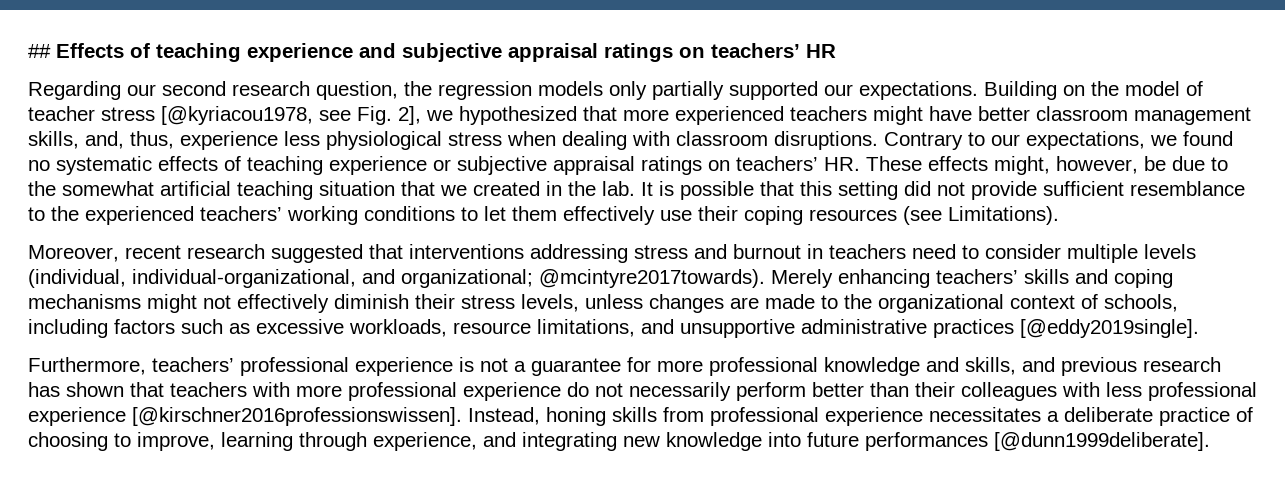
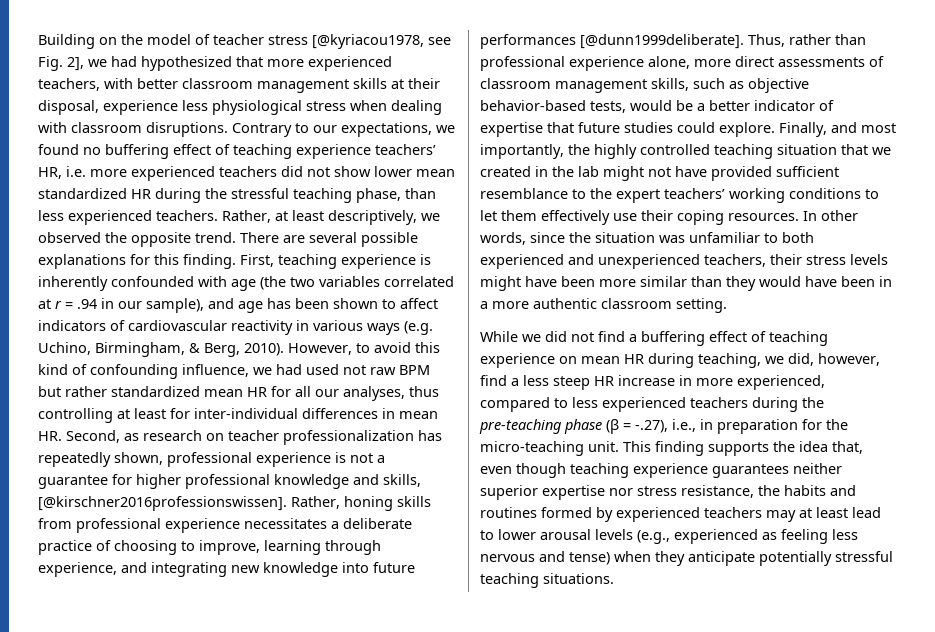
- ## Effects of teaching experience and subjective appraisal ratings on teachers’ HR
- Regarding our second research question, the regression models only partially supported our expectations. Building on the model of teacher stress [@kyriacou1978, see Fig. 2], we hypothesized that more experienced teachers might have better classroom management skills, and, thus, experience less physiological stress when dealing with classroom disruptions.
+ Building on the model of teacher stress [@kyriacou1978, see Fig. 2], we had hypothesized that more experienced teachers, with better classroom management skills at their disposal, experience less physiological stress when dealing with classroom disruptions.
- Contrary to our expectations, we found no systematic effects of teaching experience or subjective appraisal ratings on teachers’ HR. These effects might, however, be due to the somewhat artificial teaching situation that we created in the lab. It is possible that this setting did not provide sufficient resemblance to the experienced teachers’ working conditions to let them effectively use their coping resources (see Limitations).
- Moreover, recent research suggested that interventions addressing stress and burnout in teachers need to consider multiple levels (individual, individual-organizational, and organizational; @mcintyre2017towards). Merely enhancing teachers’ skills and coping mechanisms might not effectively diminish their stress levels, unless changes are made to the organizational context of schools, including factors such as excessive workloads, resource limitations, and unsupportive administrative practices [@eddy2019single].
- Furthermore, teachers’ professional experience is not a guarantee for more professional knowledge and skills, and previous research has shown that teachers with more professional experience do not necessarily perform better than their colleagues with less professional experience [@kirschner2016professionswissen]. Instead, honing skills from professional experience necessitates a deliberate practice of choosing to improve, learning through experience, and integrating new knowledge into future performances [@dunn1999deliberate].
+ Contrary to our expectations, we found no buffering effect of teaching experience teachers’ HR, i.e. more experienced teachers did not show lower mean standardized HR during the stressful teaching phase, than less experienced teachers. Rather, at least descriptively, we observed the opposite trend. There are several possible explanations for this finding. First, teaching experience is inherently confounded with age (the two variables correlated at r = .94 in our sample), and age has been shown to affect indicators of cardiovascular reactivity in various ways (e.g. Uchino, Birmingham, & Berg, 2010). However, to avoid this kind of confounding influence, we had used not raw BPM but rather standardized mean HR for all our analyses, thus controlling at least for inter-individual differences in mean HR. Second, as research on teacher professionalization has repeatedly shown, professional experience is not a guarantee for higher professional knowledge and skills, [@kirschner2016professionswissen]. Rather, honing skills from professional experience necessitates a deliberate practice of choosing to improve, learning through experience, and integrating new knowledge into future performances [@dunn1999deliberate].
+ Thus, rather than professional experience alone, more direct assessments of classroom management skills, such as objective behavior-based tests, would be a better indicator of expertise that future studies could explore. Finally, and most importantly, the highly controlled teaching situation that we created in the lab might not have provided sufficient resemblance to the expert teachers’ working conditions to let them effectively use their coping resources. In other words, since the situation was unfamiliar to both experienced and unexperienced teachers, their stress levels might have been more similar than they would have been in a more authentic classroom setting.
+ While we did not find a buffering effect of teaching experience on mean HR during teaching, we did, however, find a less steep HR increase in more experienced, compared to less experienced teachers during the pre-teaching phase (β = -.27), i.e., in preparation for the micro-teaching unit. This finding supports the idea that, even though teaching experience guarantees neither superior expertise nor stress resistance, the habits and routines formed by experienced teachers may at least lead to lower arousal levels (e.g., experienced as feeling less nervous and tense) when they anticipate potentially stressful teaching situations.

